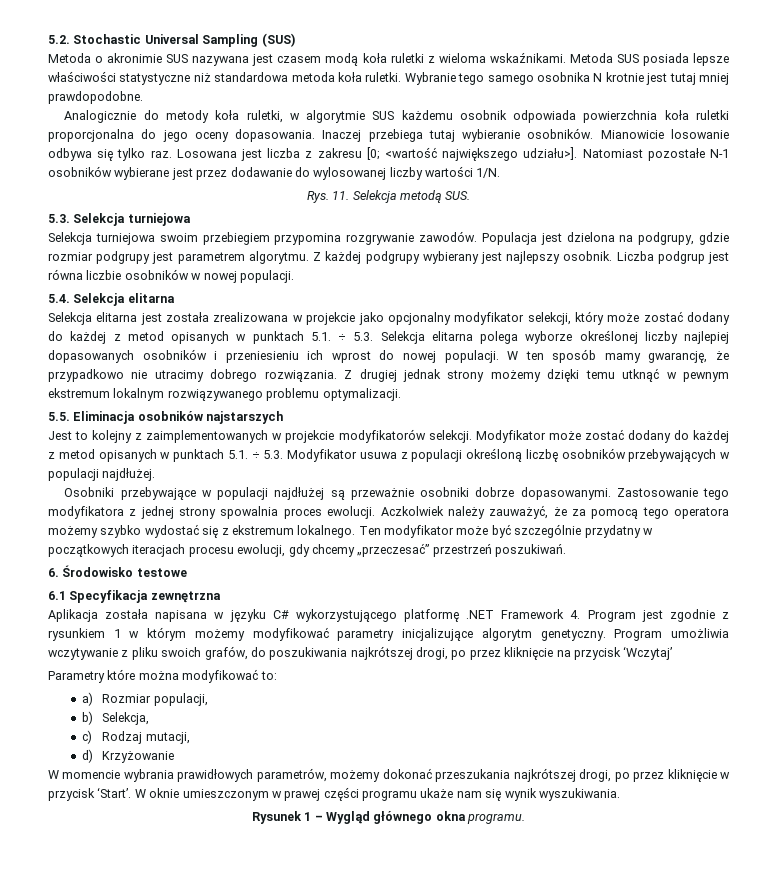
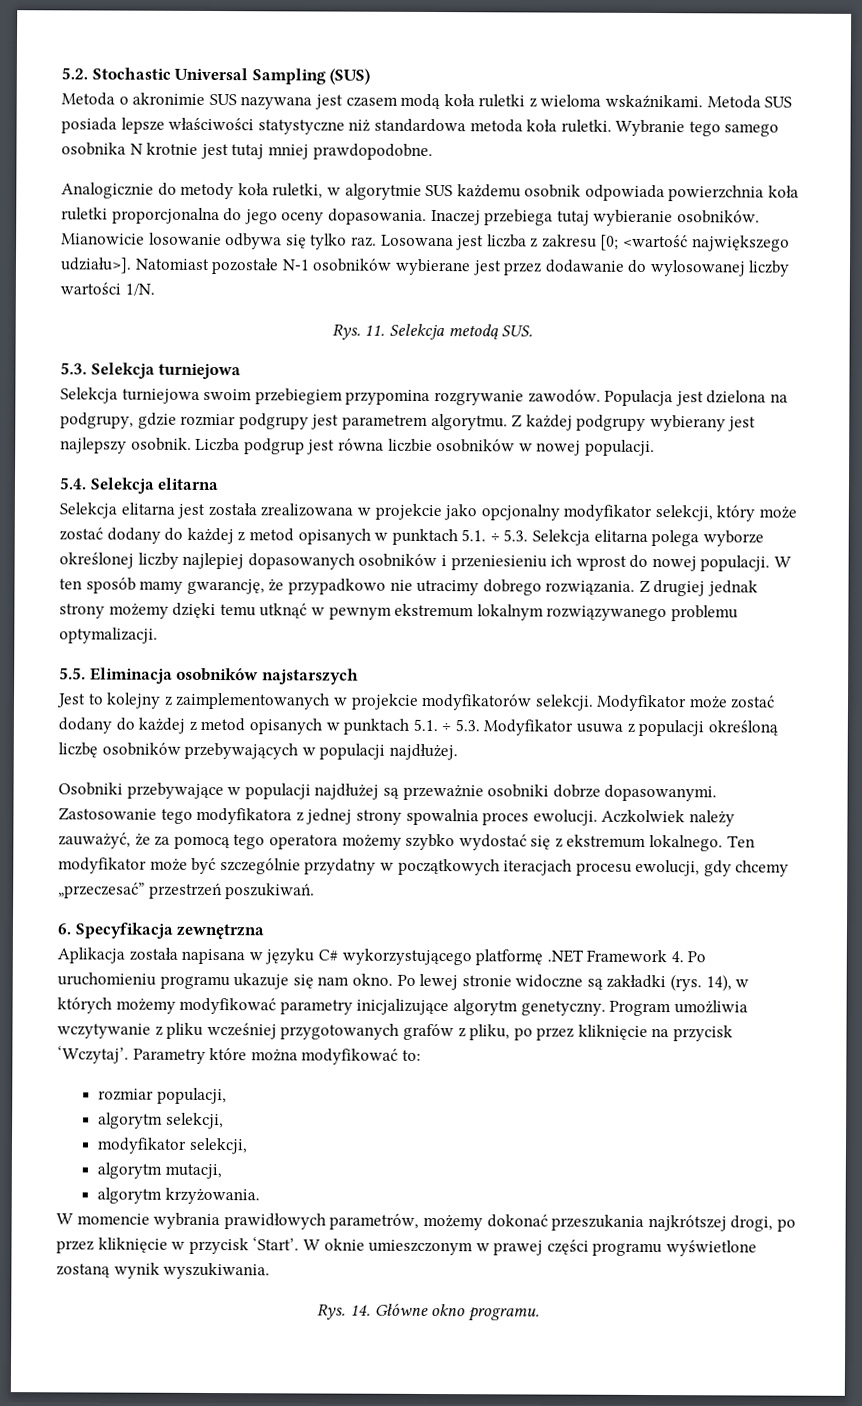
- 6. Środowisko testowe
- 6.1 Specyfikacja zewnętrzna
+ 6. Specyfikacja zewnętrzna
- Aplikacja została napisana w języku C# wykorzystującego platformę .NET Framework 4. Program jest zgodnie z rysunkiem 1 w którym możemy modyfikować parametry inicjalizujące algorytm genetyczny.
+ Aplikacja została napisana w języku C# wykorzystującego platformę .NET Framework 4. Po uruchomieniu programu ukazuje się nam okno. Po lewej stronie widoczne są zakładki (rys. 14), w których możemy modyfikować parametry inicjalizujące algorytm genetyczny.
- Program umożliwia wczytywanie z pliku swoich grafów, do poszukiwania najkrótszej drogi, po przez kliknięcie na przycisk ‘Wczytaj’
- Parametry które można modyfikować to:
+ Program umożliwia wczytywanie z pliku wcześniej przygotowanych grafów z pliku, po przez kliknięcie na przycisk ‘Wczytaj’. Parametry które można modyfikować to:
- a) Rozmiar populacji,
+ rozmiar populacji,
- b) Selekcja,
- c) Rodzaj mutacji,
+ algorytm selekcji,
+ modyfikator selekcji,
+ algorytm mutacji,
- d) Krzyżowanie
+ algorytm krzyżowania.
- W oknie umieszczonym w prawej części programu ukaże nam się wynik wyszukiwania.
+ W oknie umieszczonym w prawej części programu wyświetlone zostaną wynik wyszukiwania.
- Rysunek 1 – Wygląd głównego okna programu.
+ Rys. 14. Główne okno programu.

